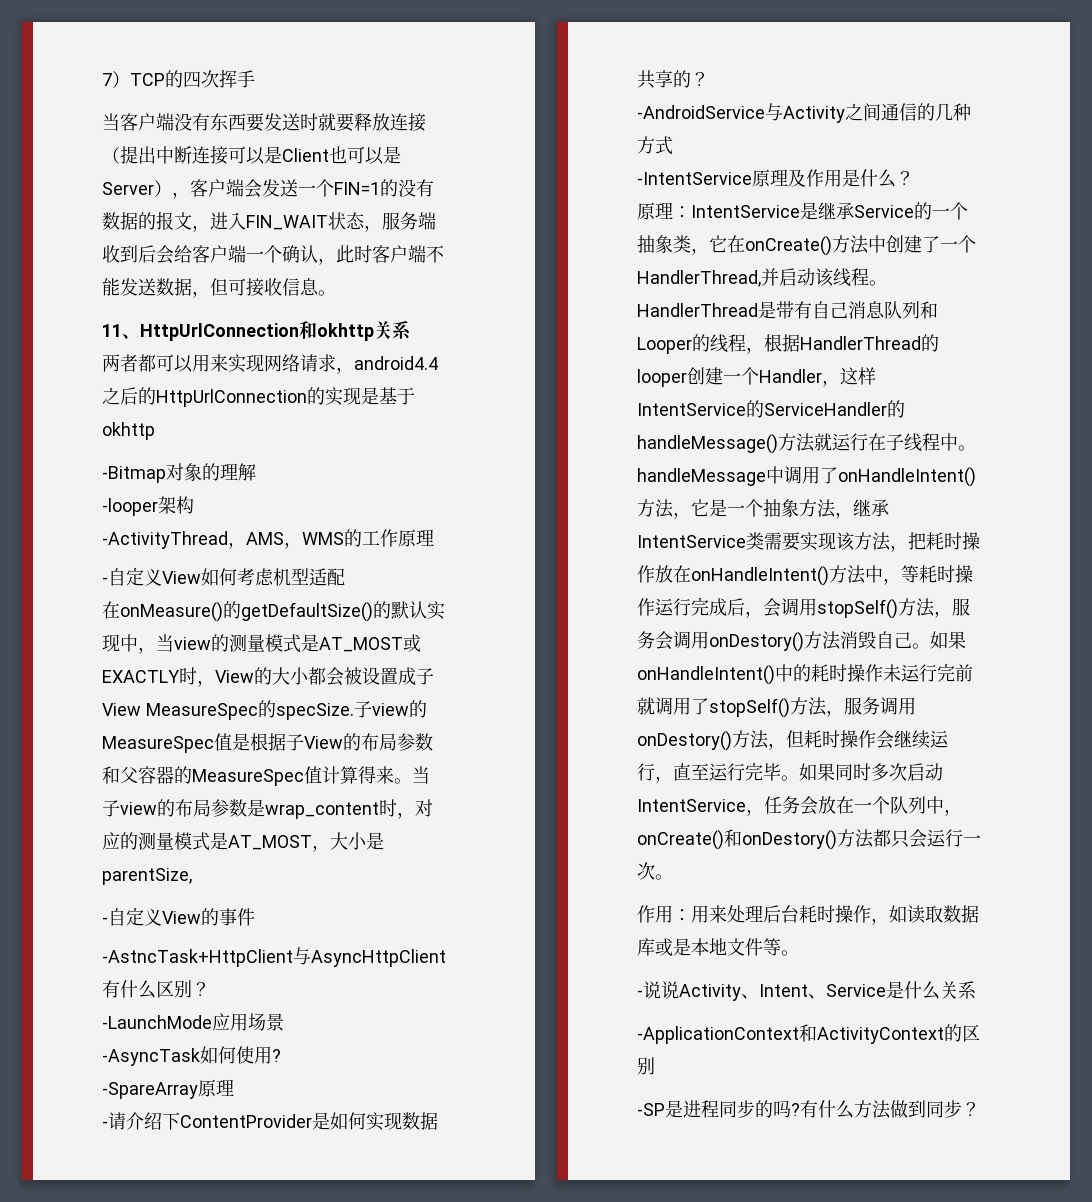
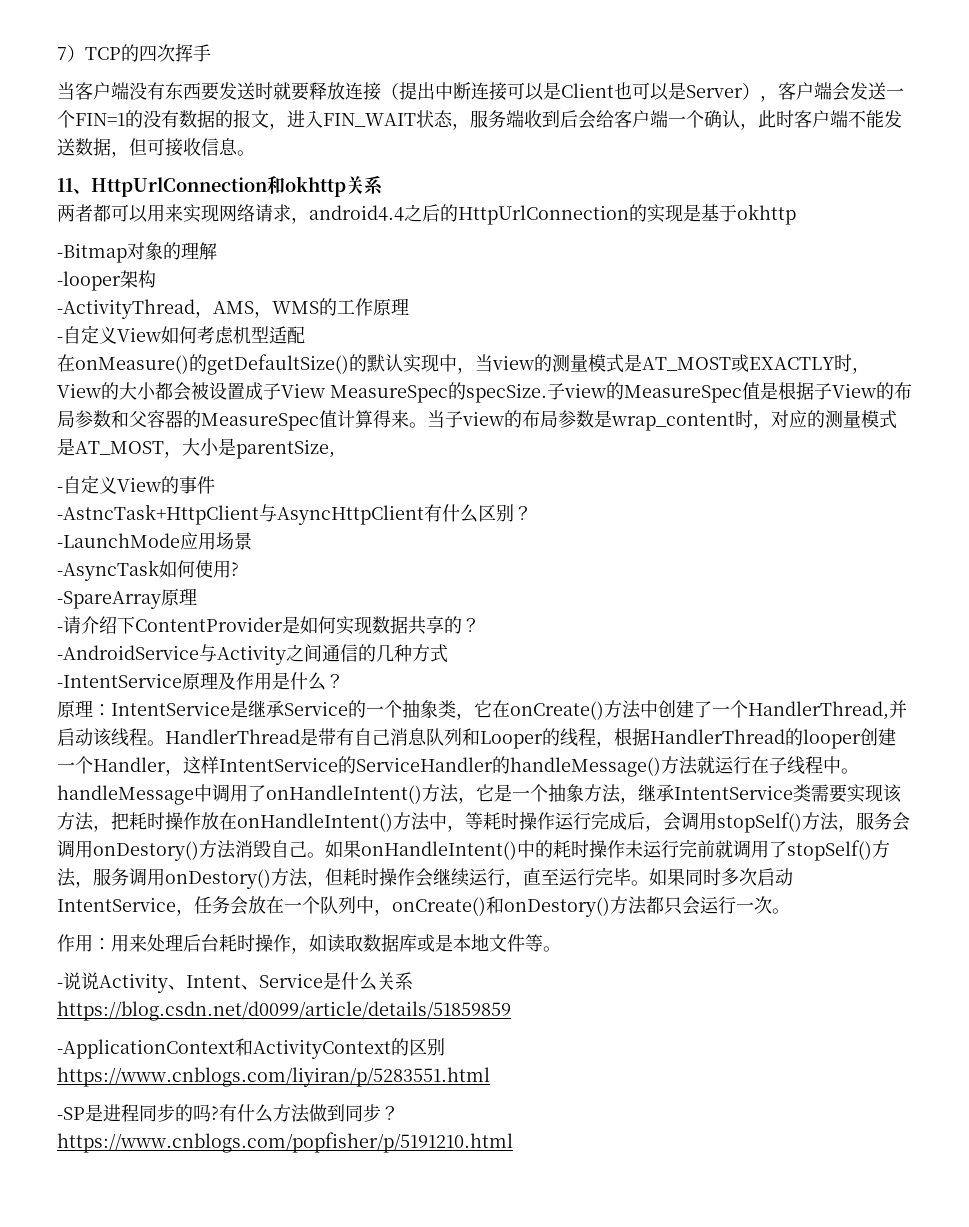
+ https://blog.csdn.net/d0099/article/details/51859859
+ https://www.cnblogs.com/liyiran/p/5283551.html
+ https://www.cnblogs.com/popfisher/p/5191210.html

